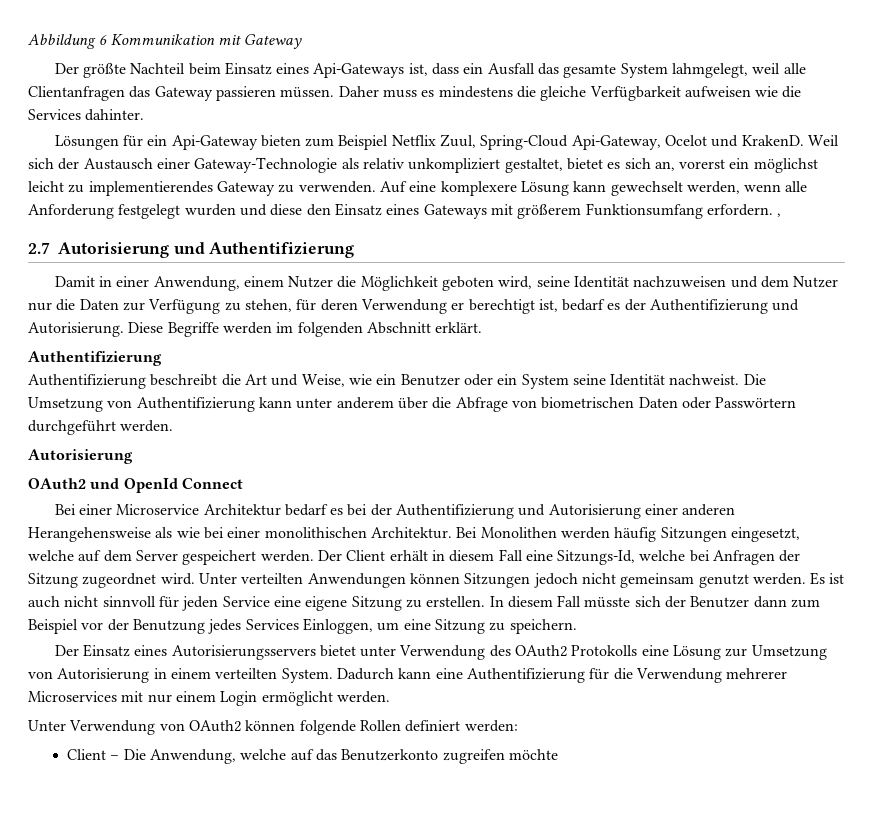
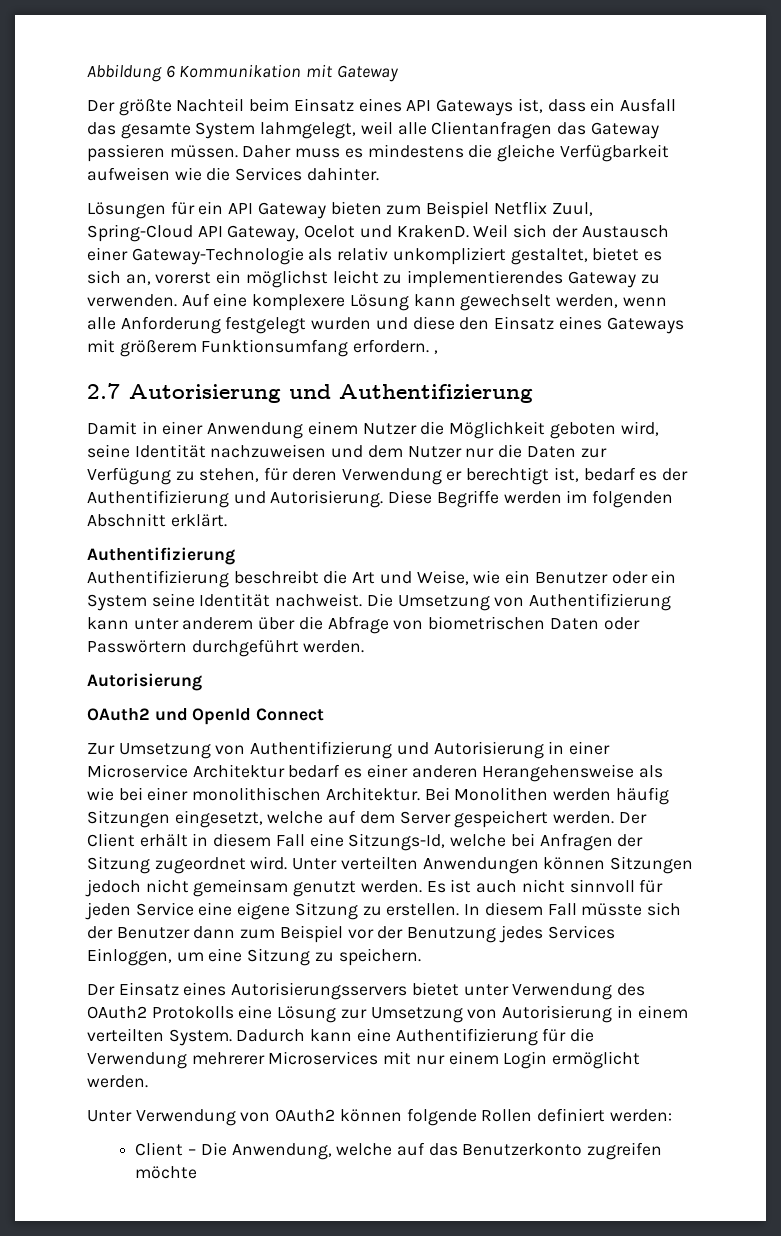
- Der größte Nachteil beim Einsatz eines Api-Gateways ist, dass ein Ausfall das gesamte System lahmgelegt, weil alle Clientanfragen das Gateway passieren müssen.
+ Der größte Nachteil beim Einsatz eines API Gateways ist, dass ein Ausfall das gesamte System lahmgelegt, weil alle Clientanfragen das Gateway passieren müssen.
- Lösungen für ein Api-Gateway bieten zum Beispiel Netflix Zuul, Spring-Cloud Api-Gateway, Ocelot und KrakenD.
+ Lösungen für ein API Gateway bieten zum Beispiel Netflix Zuul, Spring-Cloud API Gateway, Ocelot und KrakenD.
- Damit in einer Anwendung, einem Nutzer die Möglichkeit geboten wird, seine Identität nachzuweisen und dem Nutzer nur die Daten zur Verfügung zu stehen, für deren Verwendung er berechtigt ist, bedarf es der Authentifizierung und Autorisierung.
+ Damit in einer Anwendung einem Nutzer die Möglichkeit geboten wird, seine Identität nachzuweisen und dem Nutzer nur die Daten zur Verfügung zu stehen, für deren Verwendung er berechtigt ist, bedarf es der Authentifizierung und Autorisierung.
- Bei einer Microservice Architektur bedarf es bei der Authentifizierung und Autorisierung einer anderen Herangehensweise als wie bei einer monolithischen Architektur.
+ Zur Umsetzung von Authentifizierung und Autorisierung in einer Microservice Architektur bedarf es einer anderen Herangehensweise als wie bei einer monolithischen Architektur.

